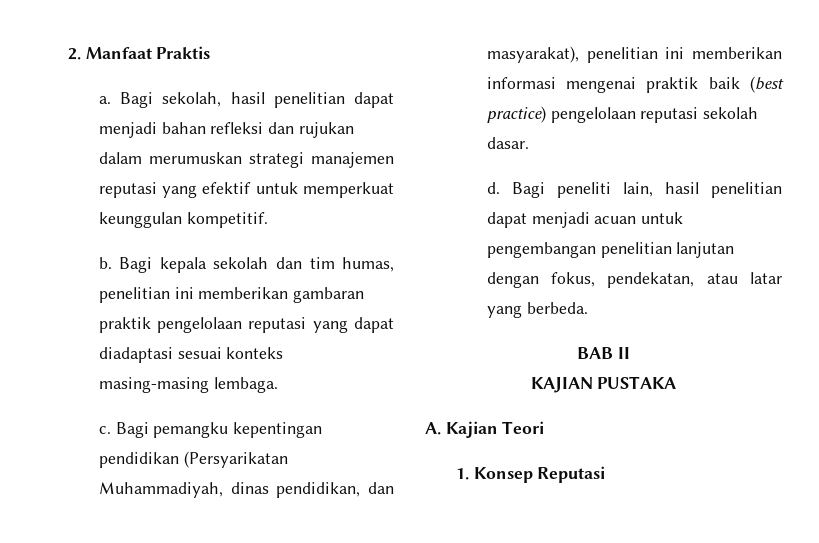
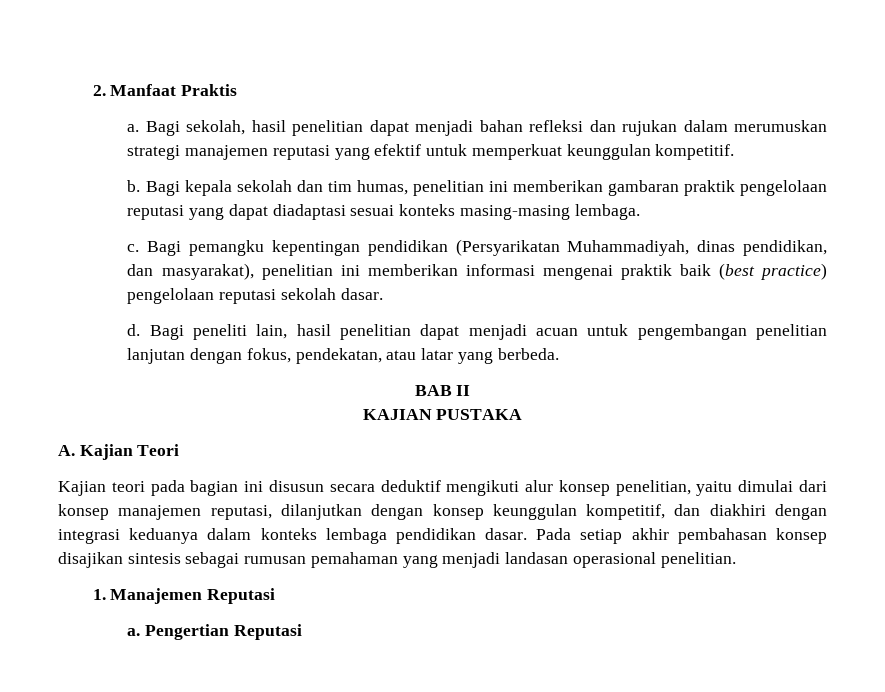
+ Kajian teori pada bagian ini disusun secara deduktif mengikuti alur konsep penelitian, yaitu dimulai dari konsep manajemen reputasi, dilanjutkan dengan konsep keunggulan kompetitif, dan diakhiri dengan integrasi keduanya dalam konteks lembaga pendidikan dasar. Pada setiap akhir pembahasan konsep disajikan sintesis sebagai rumusan pemahaman yang menjadi landasan operasional penelitian.
- 1. Konsep Reputasi
+ 1. Manajemen Reputasi
+ a. Pengertian Reputasi

